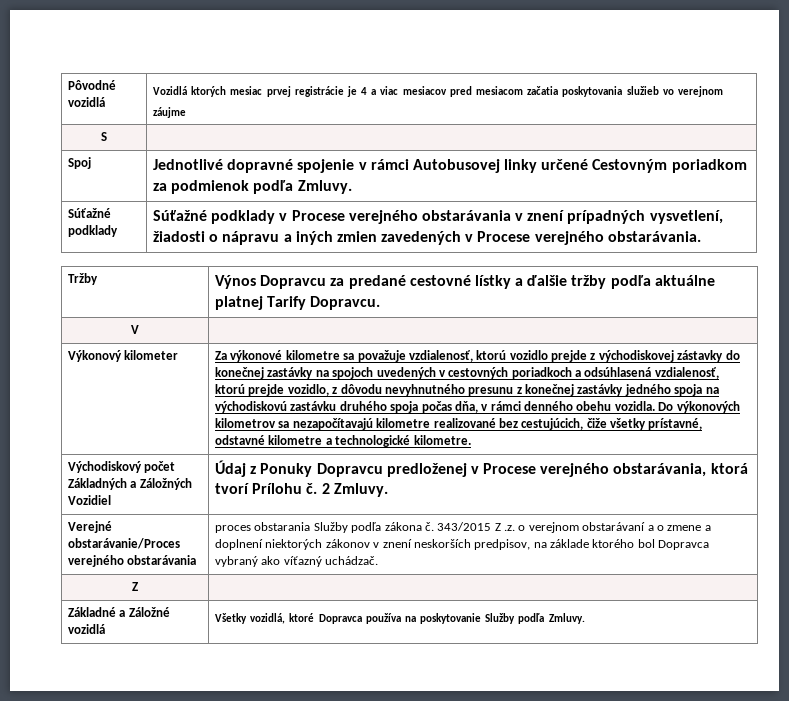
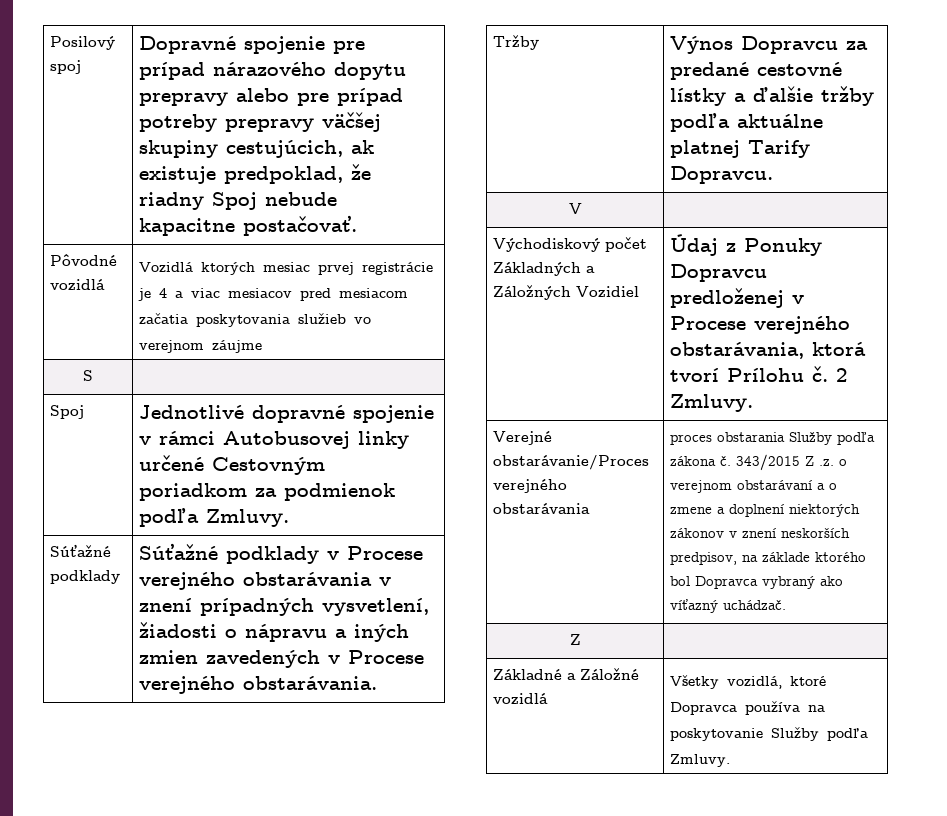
+ Posilový spoj | Dopravné spojenie pre prípad nárazového dopytu prepravy alebo pre prípad potreby prepravy väčšej skupiny cestujúcich, ak existuje predpoklad, že riadny Spoj nebude kapacitne postačovať.
- Výkonový kilometer | Za výkonové kilometre sa považuje vzdialenosť, ktorú vozidlo prejde z východiskovej zástavky do konečnej zastávky na spojoch uvedených v cestovných poriadkoch a odsúhlasená vzdialenosť, ktorú prejde vozidlo, z dôvodu nevyhnutného presunu z konečnej zastávky jedného spoja na východiskovú zastávku druhého spoja počas dňa, v rámci denného obehu vozidla. Do výkonových kilometrov sa nezapočítavajú kilometre realizované bez cestujúcich, čiže všetky prístavné, odstavné kilometre a technologické kilometre.

